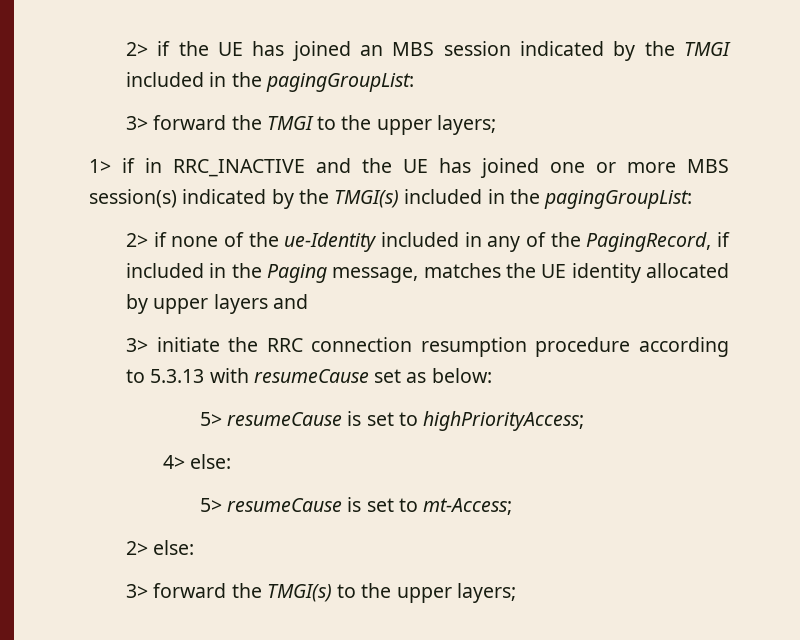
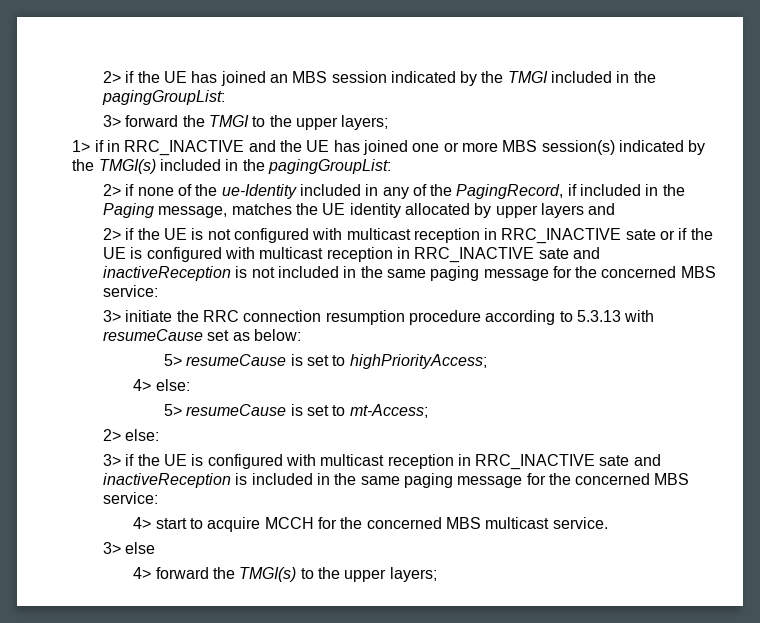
+ 2> if the UE is not configured with multicast reception in RRC_INACTIVE sate or if the UE is configured with multicast reception in RRC_INACTIVE sate and inactiveReception is not included in the same paging message for the concerned MBS service:
- 3> forward the TMGI(s) to the upper layers;
+ 3> if the UE is configured with multicast reception in RRC_INACTIVE sate and inactiveReception is included in the same paging message for the concerned MBS service:
+ 4> start to acquire MCCH for the concerned MBS multicast service.
+ 3> else
+ 4> forward the TMGI(s) to the upper layers;

